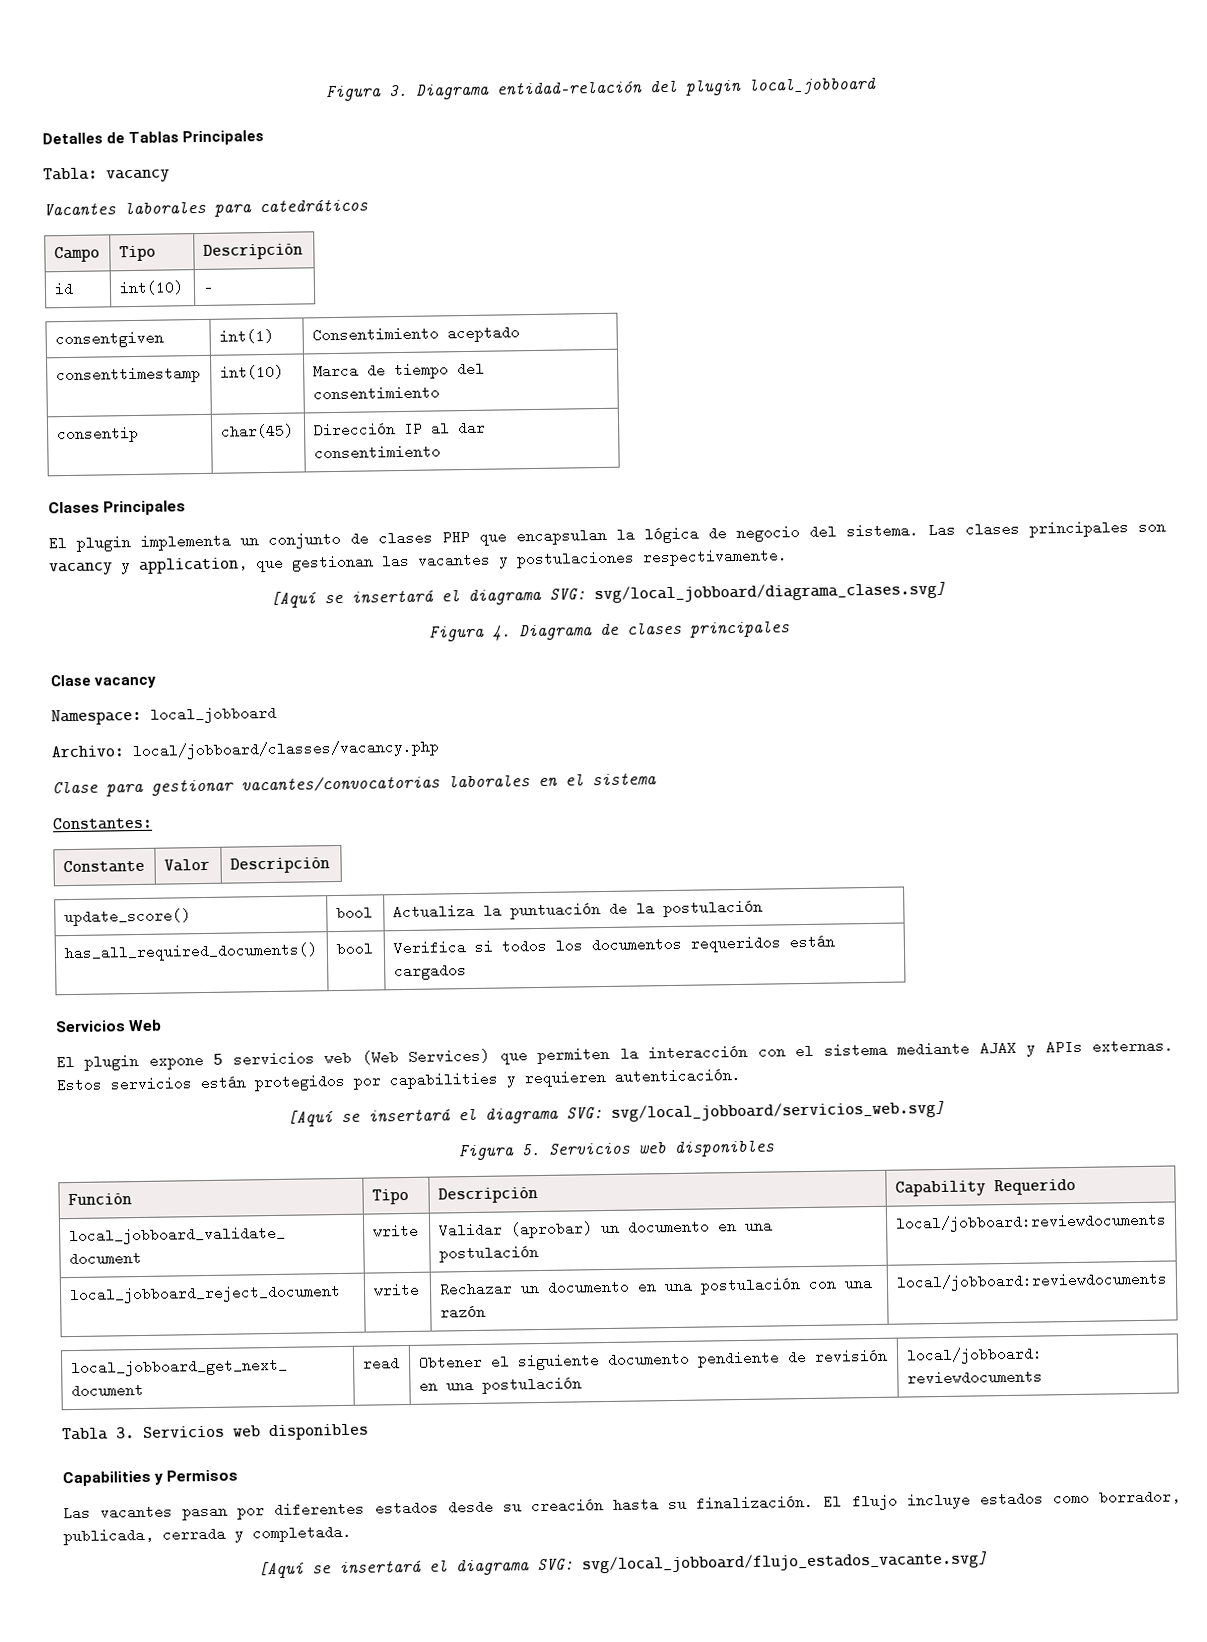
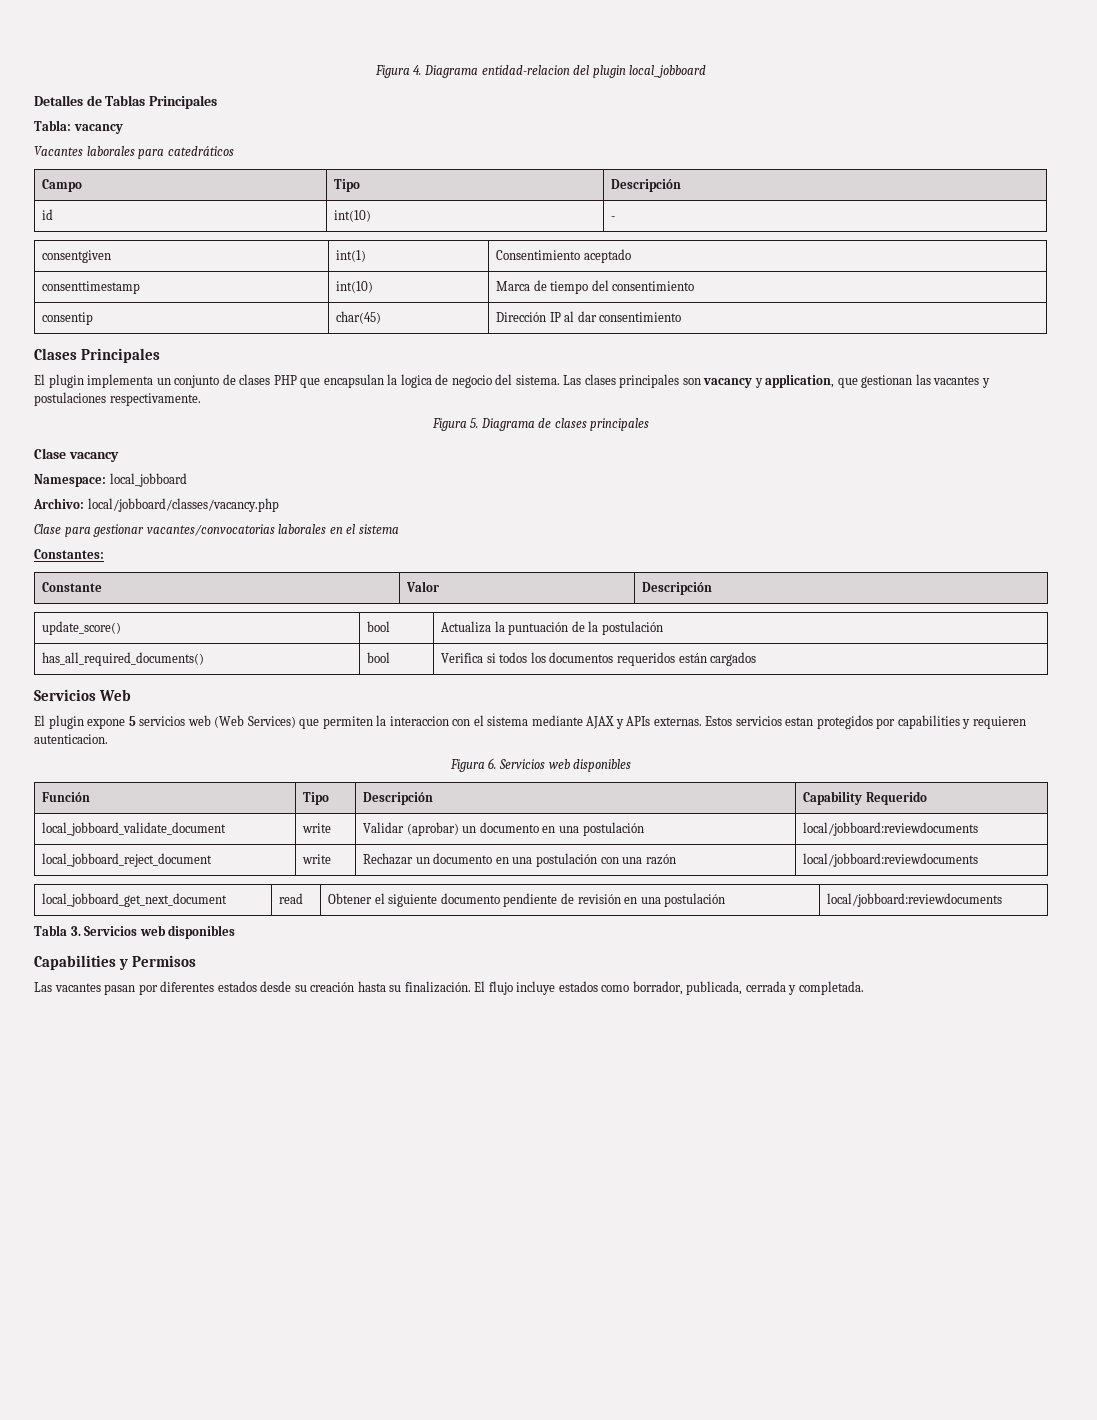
- Figura 3. Diagrama entidad-relación del plugin local_jobboard
+ Figura 4. Diagrama entidad-relacion del plugin local_jobboard
- El plugin implementa un conjunto de clases PHP que encapsulan la lógica de negocio del sistema.
+ El plugin implementa un conjunto de clases PHP que encapsulan la logica de negocio del sistema.
- [Aquí se insertará el diagrama SVG: svg/local_jobboard/diagrama_clases.svg]
- Figura 4. Diagrama de clases principales
+ Figura 5. Diagrama de clases principales
- El plugin expone 5 servicios web (Web Services) que permiten la interacción con el sistema mediante AJAX y APIs externas.
+ El plugin expone 5 servicios web (Web Services) que permiten la interaccion con el sistema mediante AJAX y APIs externas.
- Estos servicios están protegidos por capabilities y requieren autenticación.
- [Aquí se insertará el diagrama SVG: svg/local_jobboard/servicios_web.svg]
- Figura 5. Servicios web disponibles
+ Estos servicios estan protegidos por capabilities y requieren autenticacion.
+ Figura 6. Servicios web disponibles
- [Aquí se insertará el diagrama SVG: svg/local_jobboard/flujo_estados_vacante.svg]

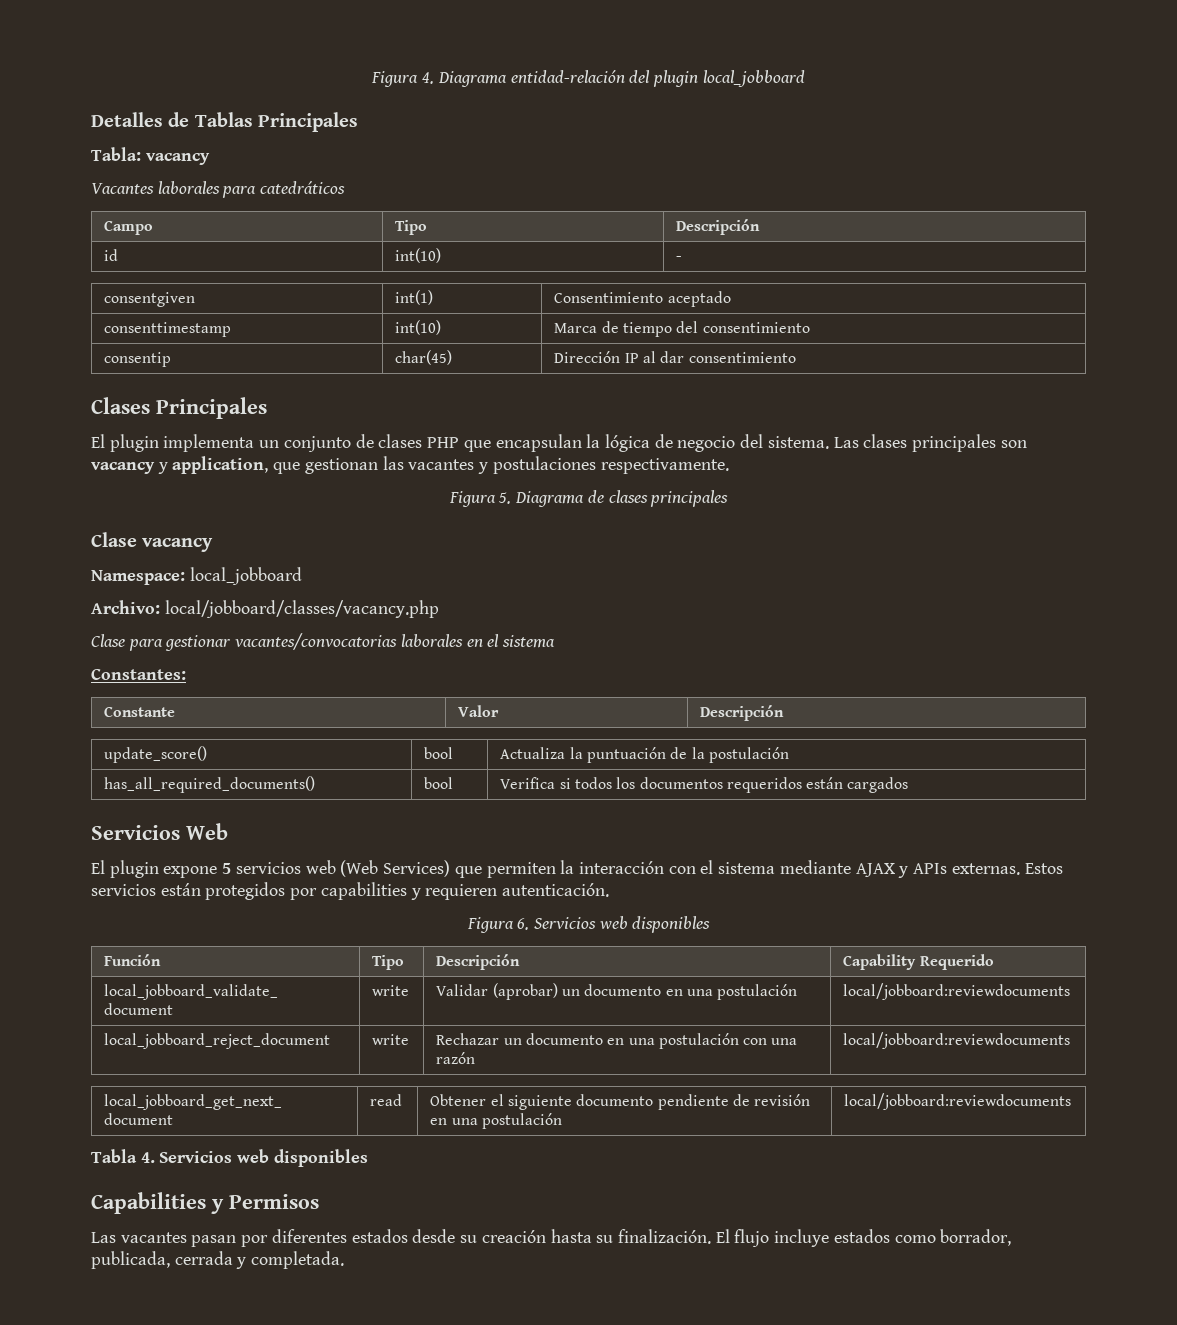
- Figura 4. Diagrama entidad-relacion del plugin local_jobboard
+ Figura 4. Diagrama entidad-relación del plugin local_jobboard
- El plugin implementa un conjunto de clases PHP que encapsulan la logica de negocio del sistema.
+ El plugin implementa un conjunto de clases PHP que encapsulan la lógica de negocio del sistema.
- El plugin expone 5 servicios web (Web Services) que permiten la interaccion con el sistema mediante AJAX y APIs externas.
+ El plugin expone 5 servicios web (Web Services) que permiten la interacción con el sistema mediante AJAX y APIs externas.
- Estos servicios estan protegidos por capabilities y requieren autenticacion.
+ Estos servicios están protegidos por capabilities y requieren autenticación.
- Tabla 3. Servicios web disponibles
+ Tabla 4. Servicios web disponibles

